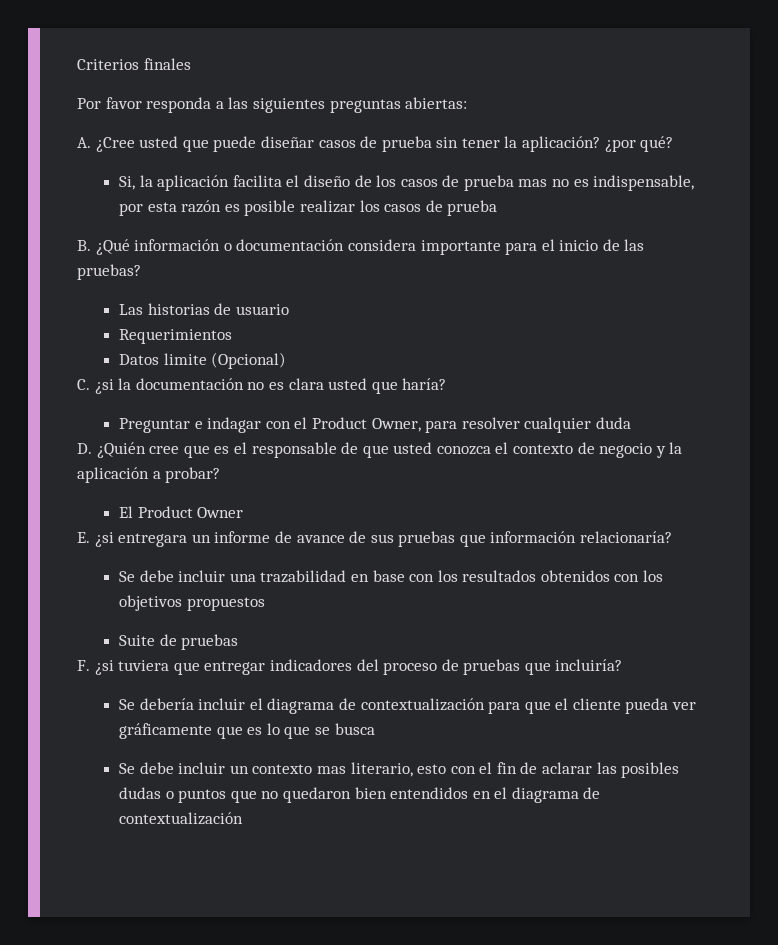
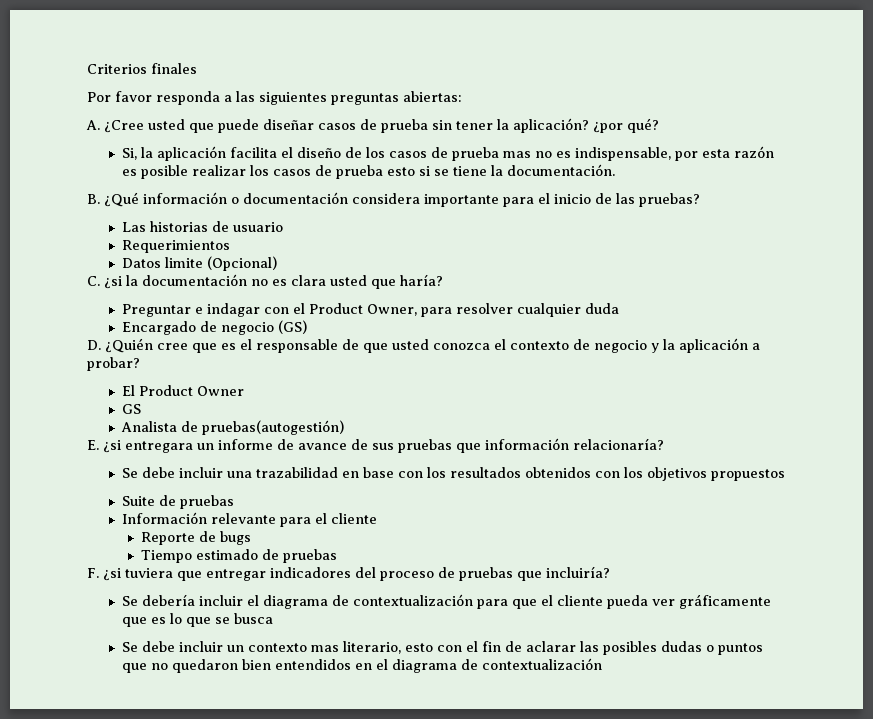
- Si, la aplicación facilita el diseño de los casos de prueba mas no es indispensable, por esta razón es posible realizar los casos de prueba
+ Si, la aplicación facilita el diseño de los casos de prueba mas no es indispensable, por esta razón es posible realizar los casos de prueba esto si se tiene la documentación.
+ Encargado de negocio (GS)
+ GS
+ Analista de pruebas(autogestión)
+ Información relevante para el cliente
+ Reporte de bugs
+ Tiempo estimado de pruebas

